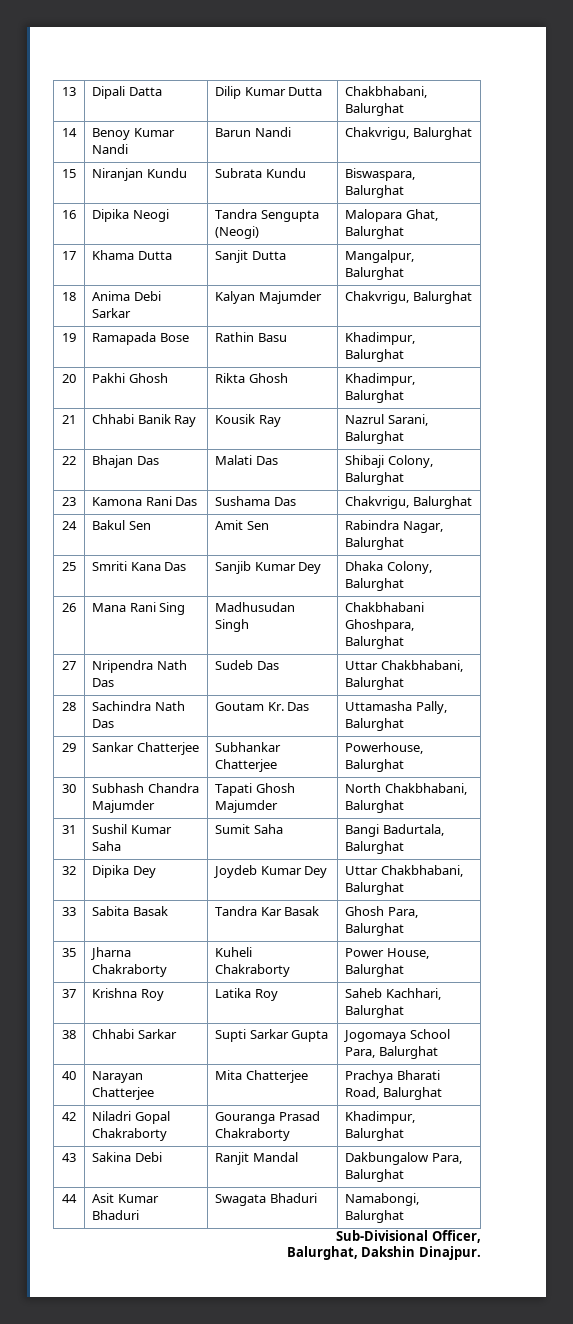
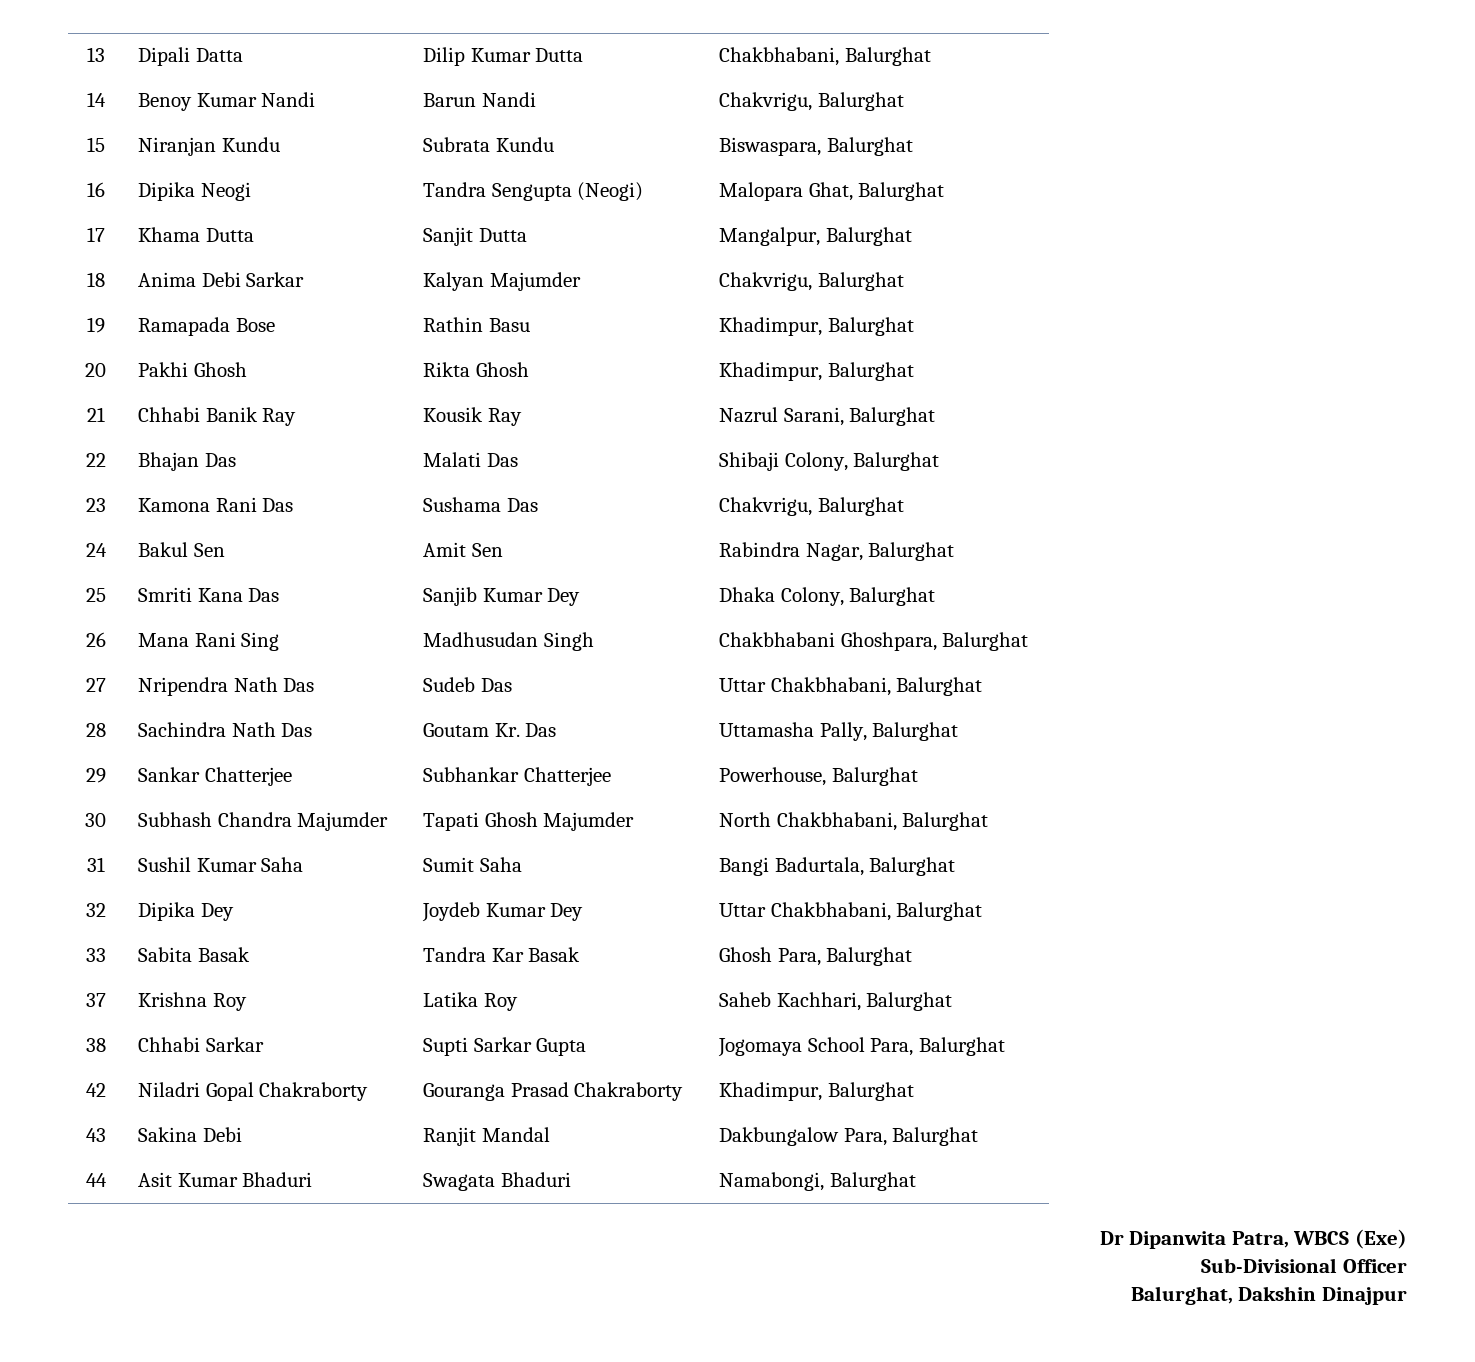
- 35 | Jharna Chakraborty | Kuheli Chakraborty | Power House, Balurghat
- 40 | Narayan Chatterjee | Mita Chatterjee | Prachya Bharati Road, Balurghat
+ Dr Dipanwita Patra, WBCS (Exe)
- Sub-Divisional Officer,
+ Sub-Divisional Officer
- Balurghat, Dakshin Dinajpur.
+ Balurghat, Dakshin Dinajpur

